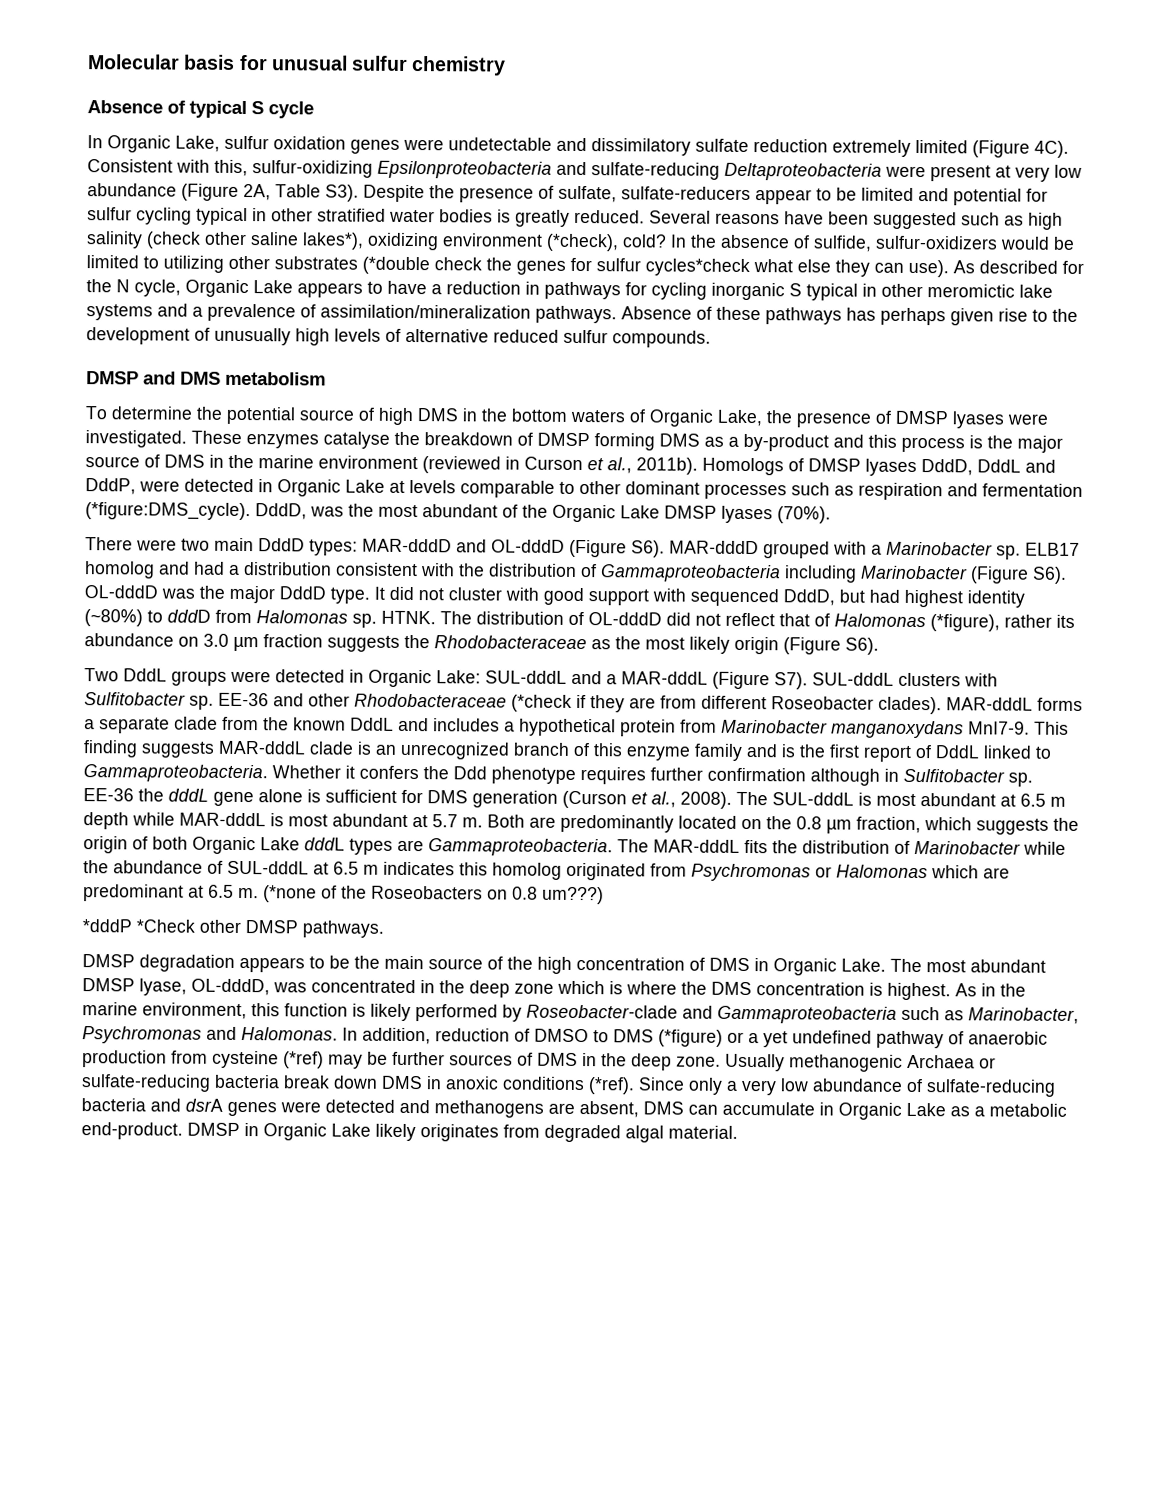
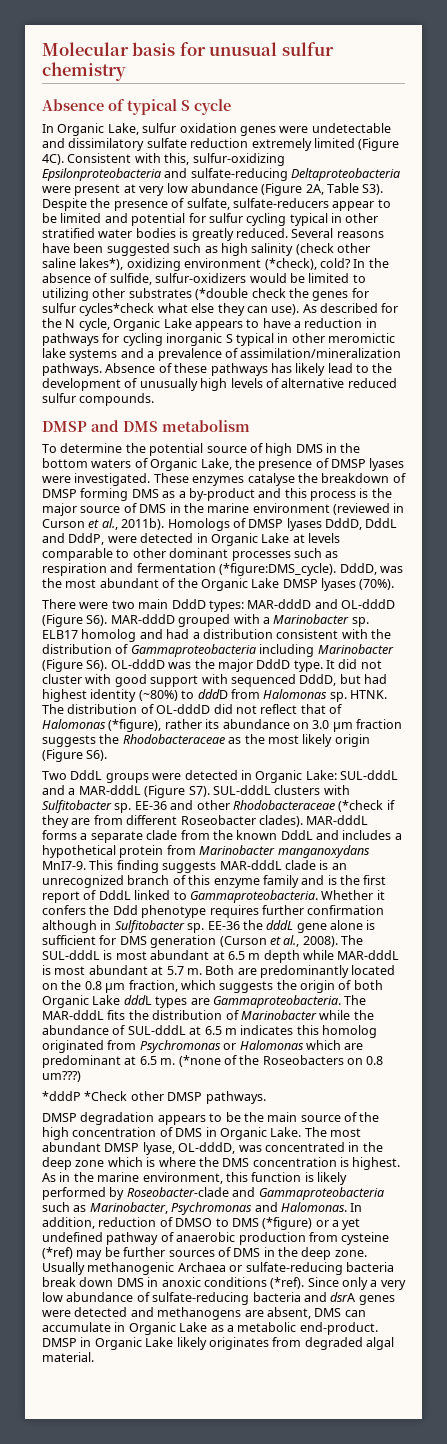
- Absence of these pathways has perhaps given rise to the development of unusually high levels of alternative reduced sulfur compounds.
+ Absence of these pathways has likely lead to the development of unusually high levels of alternative reduced sulfur compounds.

